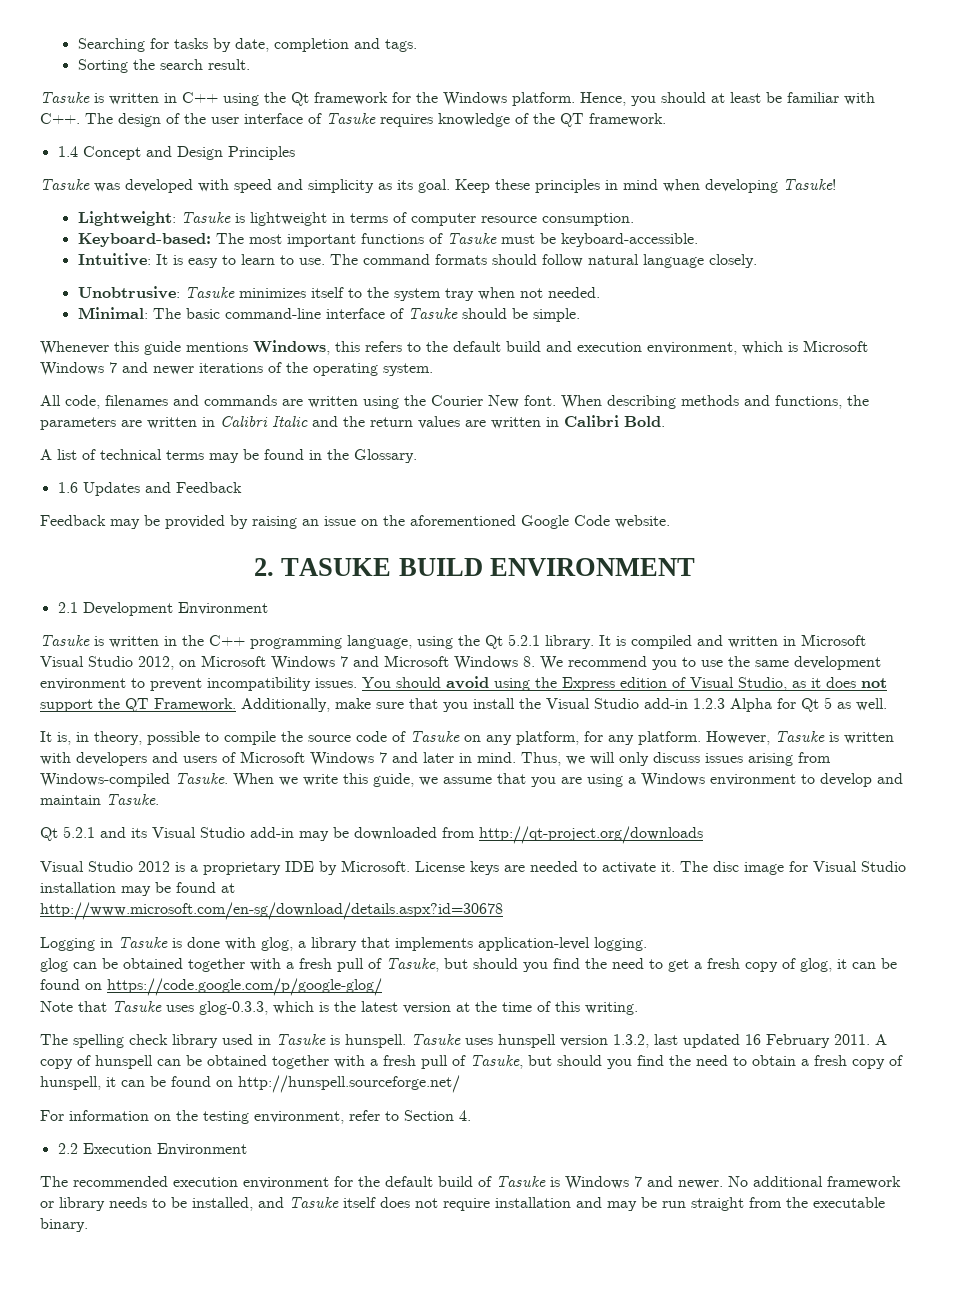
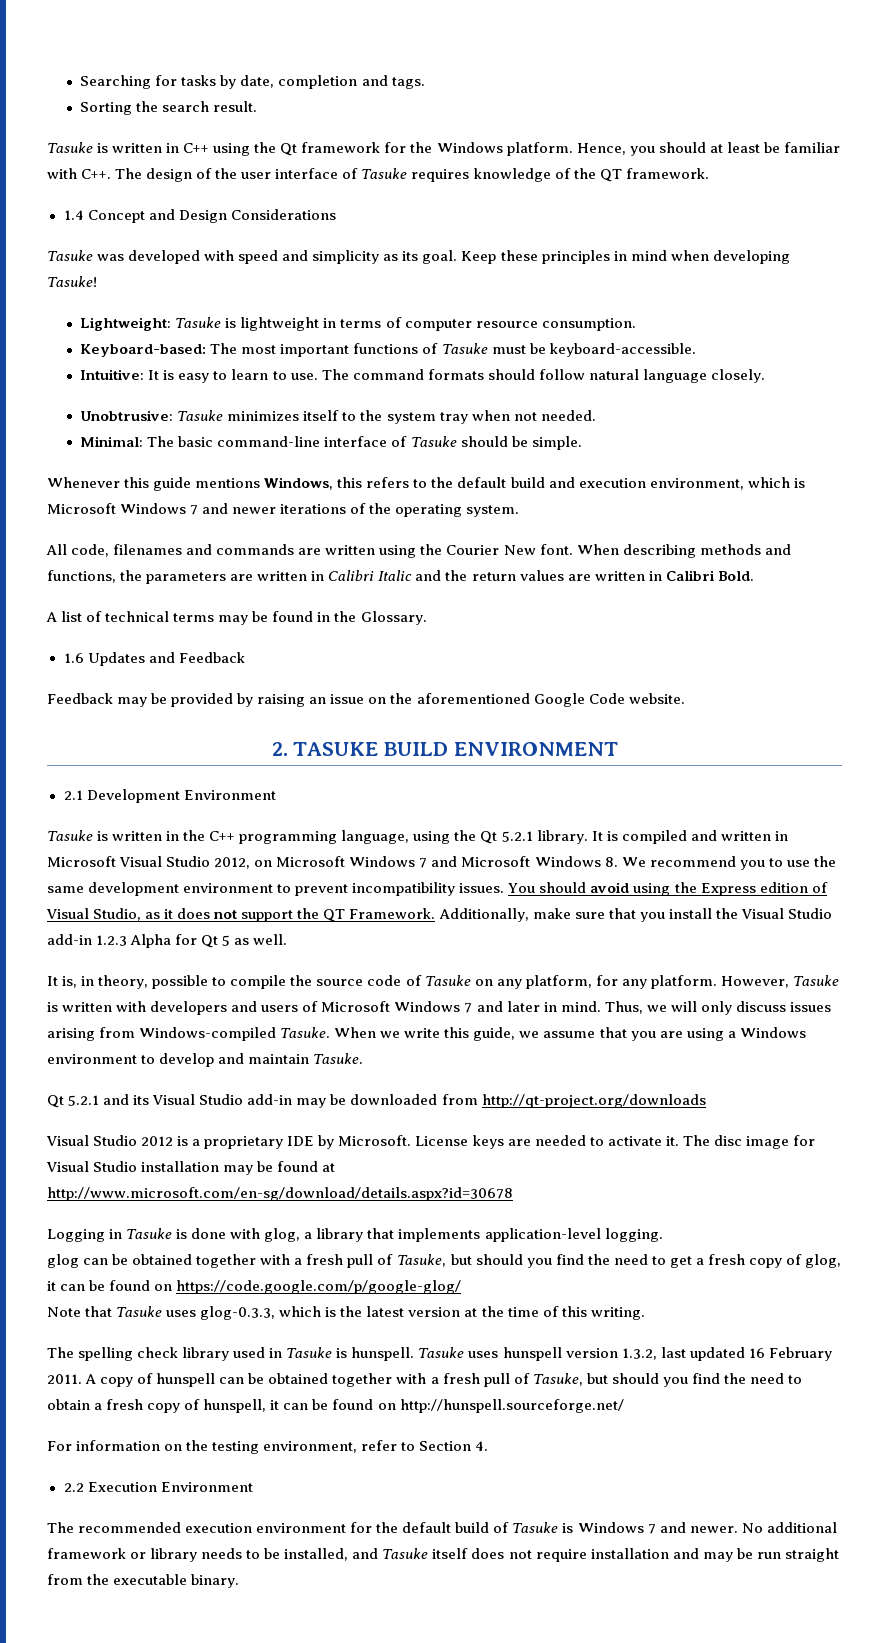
- 1.4 Concept and Design Principles
+ 1.4 Concept and Design Considerations

